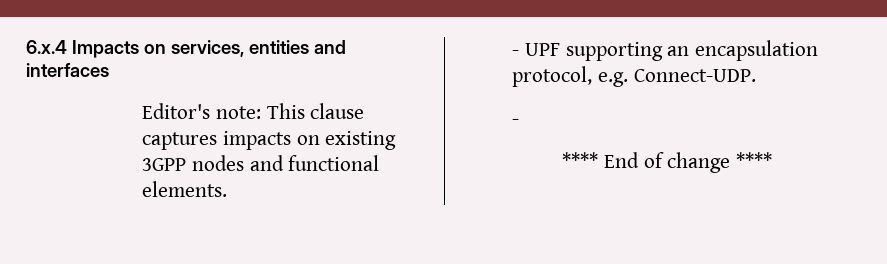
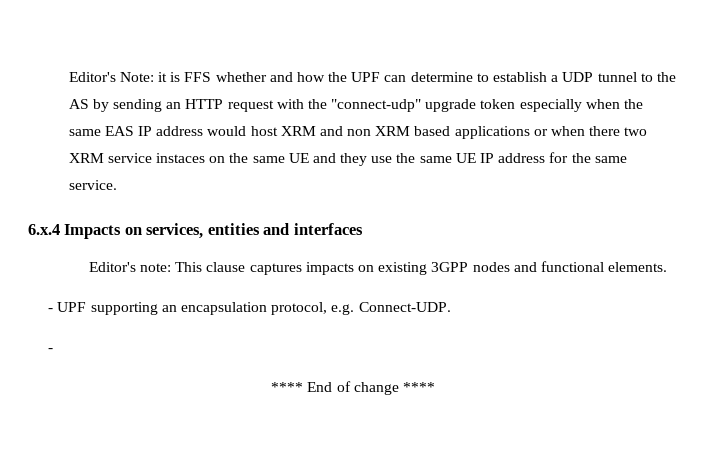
+ Editor's Note: it is FFS whether and how the UPF can determine to establish a UDP tunnel to the AS by sending an HTTP request with the "connect-udp" upgrade token especially when the same EAS IP address would host XRM and non XRM based applications or when there two XRM service instaces on the same UE and they use the same UE IP address for the same service.

